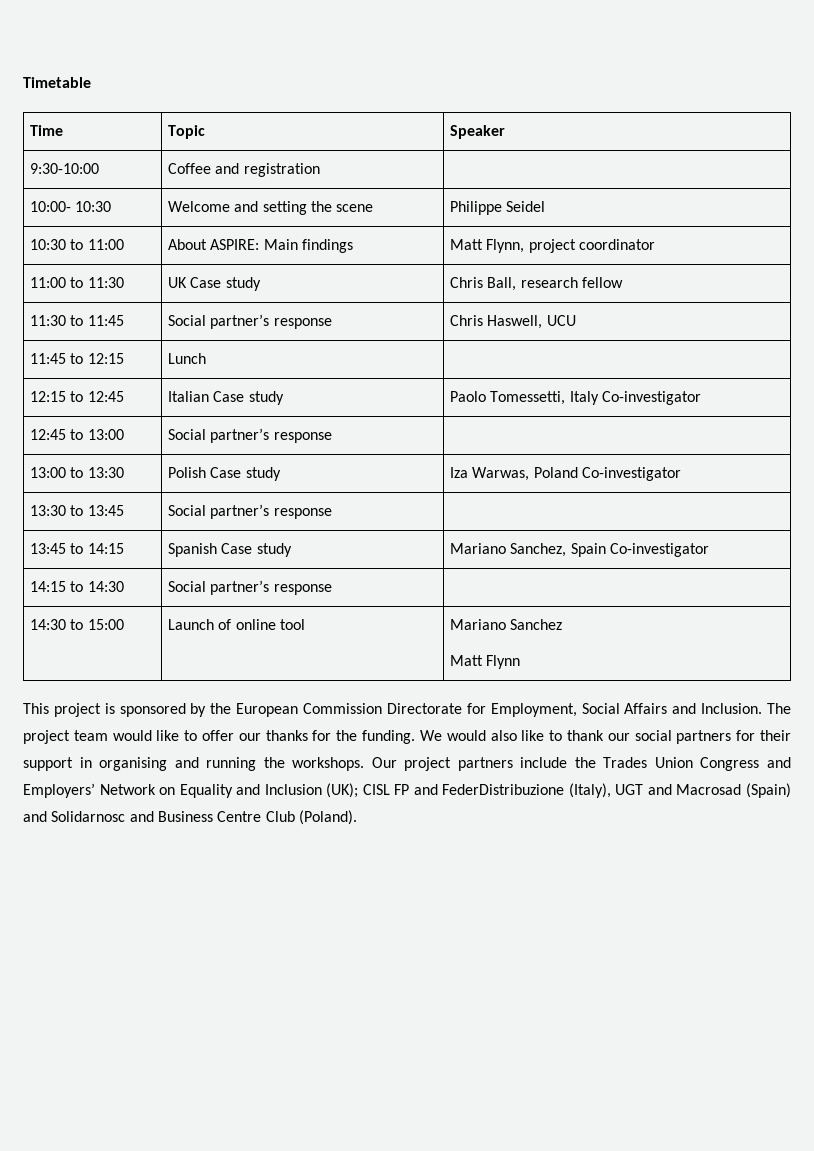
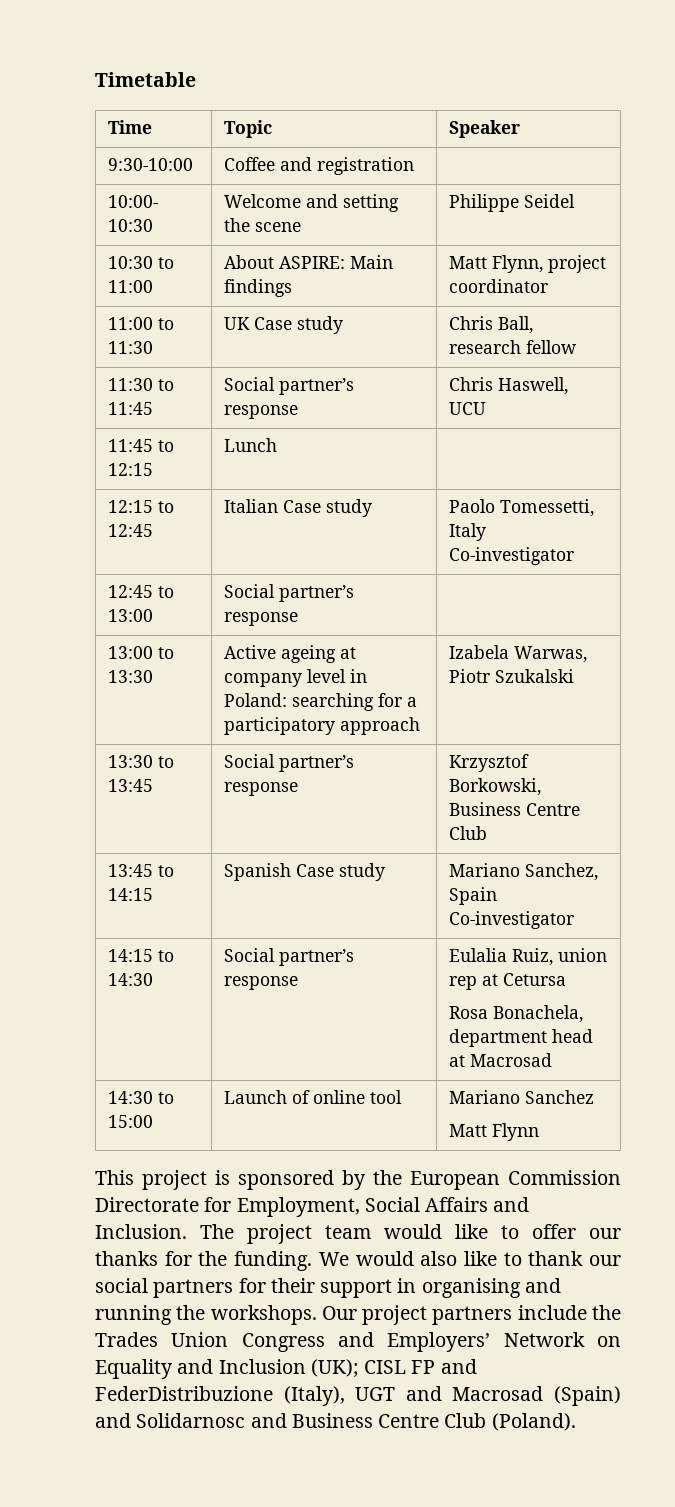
- 13:00 to 13:30 | Polish Case study | Iza Warwas, Poland Co-investigator
+ 13:00 to 13:30 | Active ageing at company level in Poland: searching for a participatory approach | Izabela Warwas, Piotr Szukalski
- 13:30 to 13:45 | Social partner’s response |
+ 13:30 to 13:45 | Social partner’s response | Krzysztof Borkowski, Business Centre Club
- 14:15 to 14:30 | Social partner’s response |
+ 14:15 to 14:30 | Social partner’s response | Eulalia Ruiz, union rep at Cetursa
+ Rosa Bonachela, department head at Macrosad

